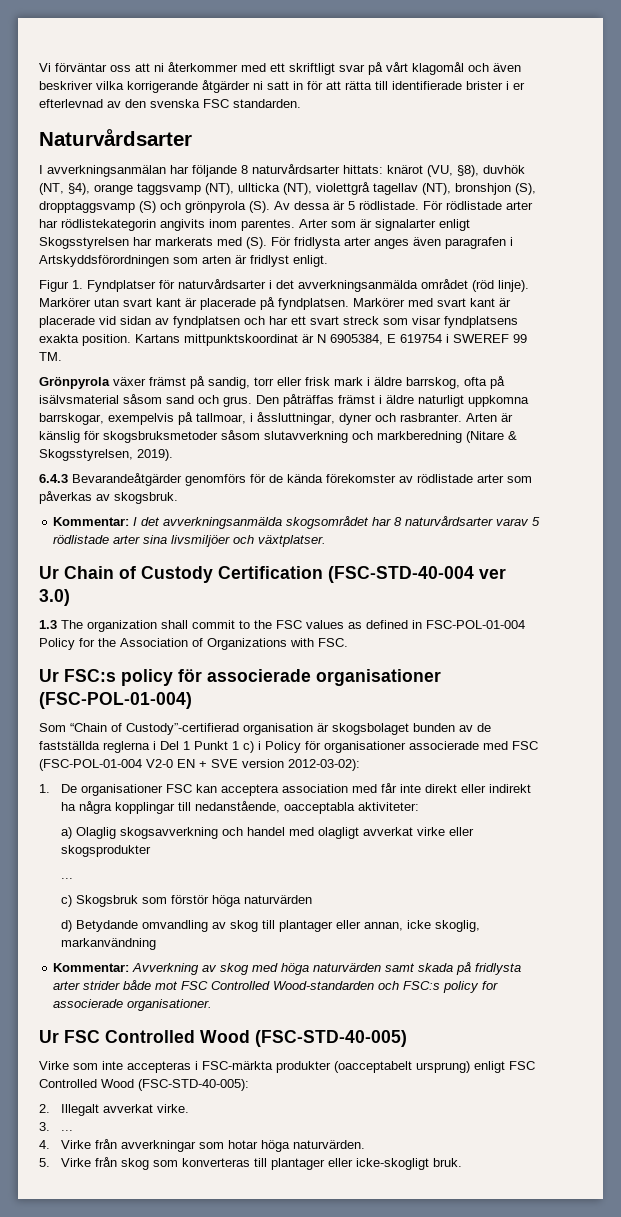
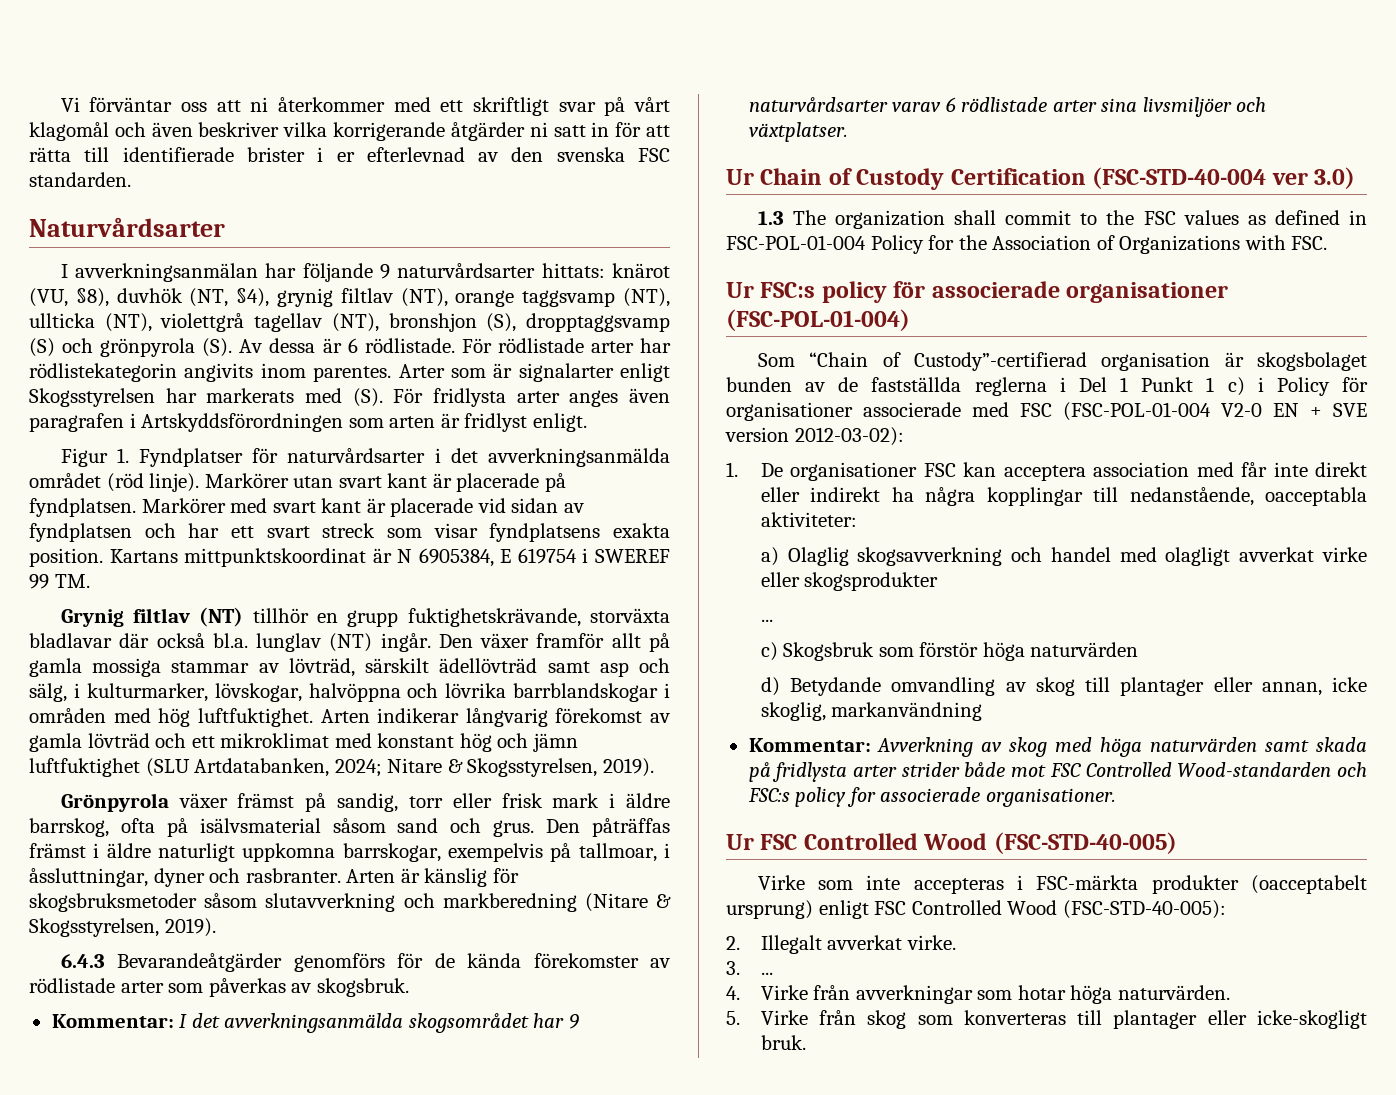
- I avverkningsanmälan har följande 8 naturvårdsarter hittats: knärot (VU, §8), duvhök (NT, §4), orange taggsvamp (NT), ullticka (NT), violettgrå tagellav (NT), bronshjon (S), dropptaggsvamp (S) och grönpyrola (S). Av dessa är 5 rödlistade.
+ I avverkningsanmälan har följande 9 naturvårdsarter hittats: knärot (VU, §8), duvhök (NT, §4), grynig filtlav (NT), orange taggsvamp (NT), ullticka (NT), violettgrå tagellav (NT), bronshjon (S), dropptaggsvamp (S) och grönpyrola (S). Av dessa är 6 rödlistade.
+ Grynig filtlav (NT) tillhör en grupp fuktighetskrävande, storväxta bladlavar där också bl.a. lunglav (NT) ingår. Den växer framför allt på gamla mossiga stammar av lövträd, särskilt ädellövträd samt asp och sälg, i kulturmarker, lövskogar, halvöppna och lövrika barrblandskogar i områden med hög luftfuktighet. Arten indikerar långvarig förekomst av gamla lövträd och ett mikroklimat med konstant hög och jämn luftfuktighet (SLU Artdatabanken, 2024; Nitare & Skogsstyrelsen, 2019).
- Kommentar: I det avverkningsanmälda skogsområdet har 8 naturvårdsarter varav 5 rödlistade arter sina livsmiljöer och växtplatser.
+ Kommentar: I det avverkningsanmälda skogsområdet har 9 naturvårdsarter varav 6 rödlistade arter sina livsmiljöer och växtplatser.

